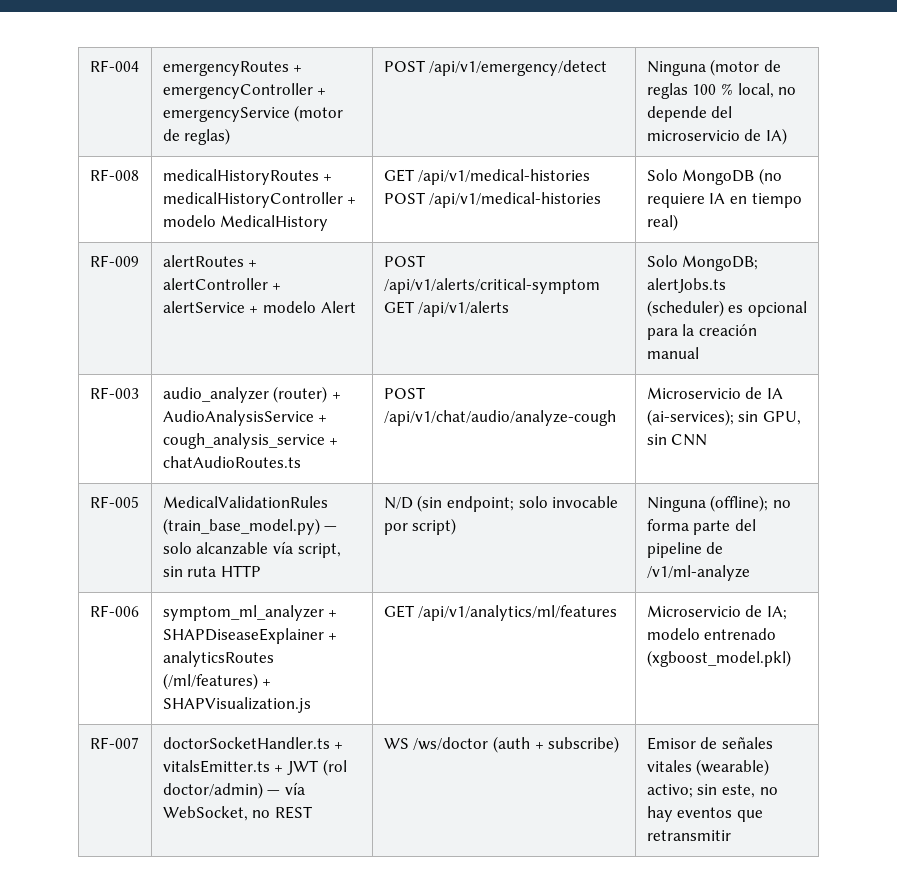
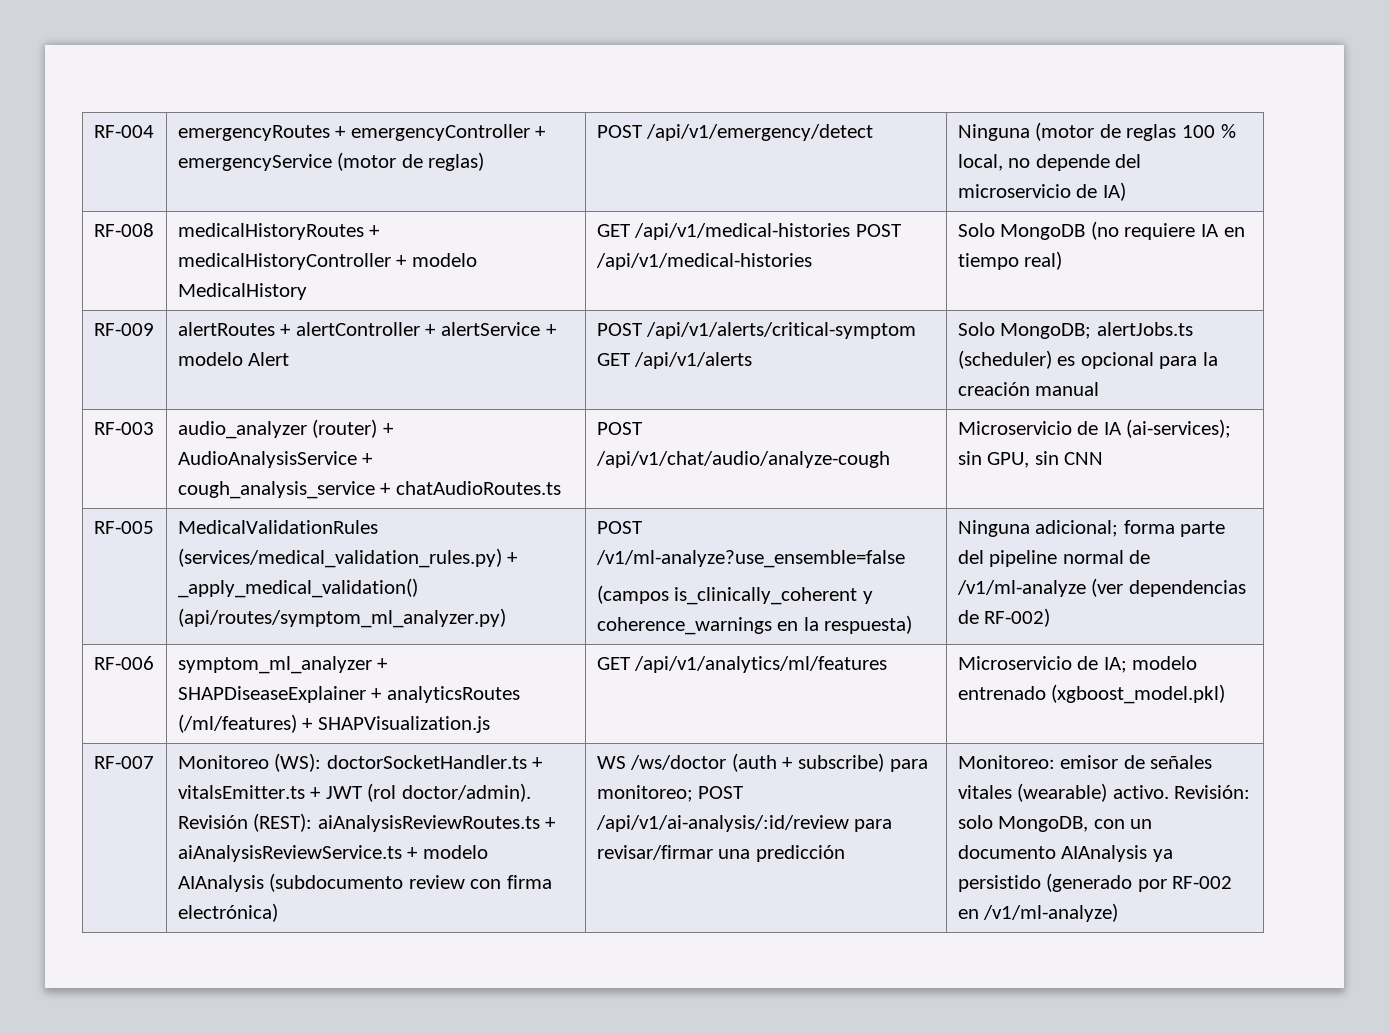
- RF-005 | MedicalValidationRules (train_base_model.py) — solo alcanzable vía script, sin ruta HTTP | N/D (sin endpoint; solo invocable por script) | Ninguna (offline); no forma parte del pipeline de /v1/ml-analyze
+ RF-005 | MedicalValidationRules (services/medical_validation_rules.py) + _apply_medical_validation() (api/routes/symptom_ml_analyzer.py) | POST /v1/ml-analyze?use_ensemble=false
+ (campos is_clinically_coherent y coherence_warnings en la respuesta) | Ninguna adicional; forma parte del pipeline normal de /v1/ml-analyze (ver dependencias de RF-002)
- doctorSocketHandler.ts + vitalsEmitter.ts + JWT (rol doctor/admin) — vía WebSocket, no REST
+ Monitoreo (WS): doctorSocketHandler.ts + vitalsEmitter.ts + JWT (rol doctor/admin). Revisión (REST): aiAnalysisReviewRoutes.ts + aiAnalysisReviewService.ts + modelo AIAnalysis (subdocumento review con firma electrónica)
- WS /ws/doctor (auth + subscribe) | Emisor de señales vitales (wearable) activo; sin este, no hay eventos que retransmitir
+ WS /ws/doctor (auth + subscribe) para monitoreo; POST /api/v1/ai-analysis/:id/review para revisar/firmar una predicción | Monitoreo: emisor de señales vitales (wearable) activo. Revisión: solo MongoDB, con un documento AIAnalysis ya persistido (generado por RF-002 en /v1/ml-analyze)

